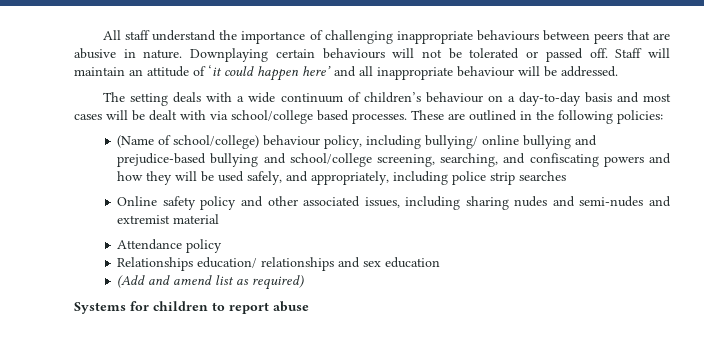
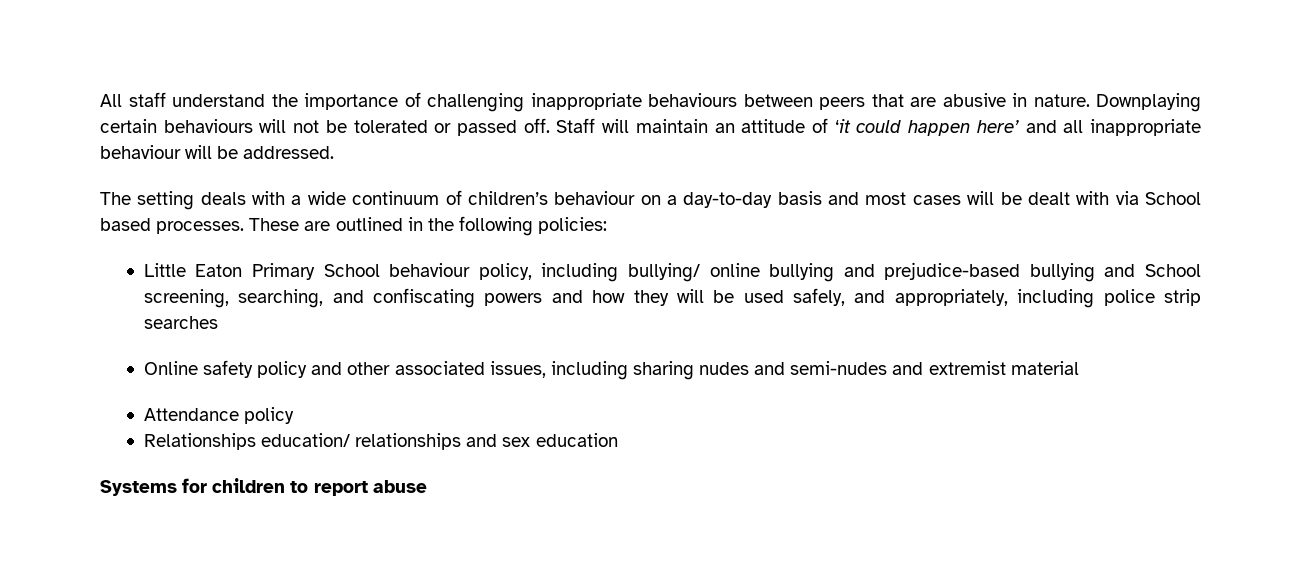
- The setting deals with a wide continuum of children’s behaviour on a day-to-day basis and most cases will be dealt with via school/college based processes.
+ The setting deals with a wide continuum of children’s behaviour on a day-to-day basis and most cases will be dealt with via School based processes.
- (Name of school/college) behaviour policy, including bullying/ online bullying and prejudice-based bullying and school/college screening, searching, and confiscating powers and how they will be used safely, and appropriately, including police strip searches
+ Little Eaton Primary School behaviour policy, including bullying/ online bullying and prejudice-based bullying and School screening, searching, and confiscating powers and how they will be used safely, and appropriately, including police strip searches
- (Add and amend list as required)

